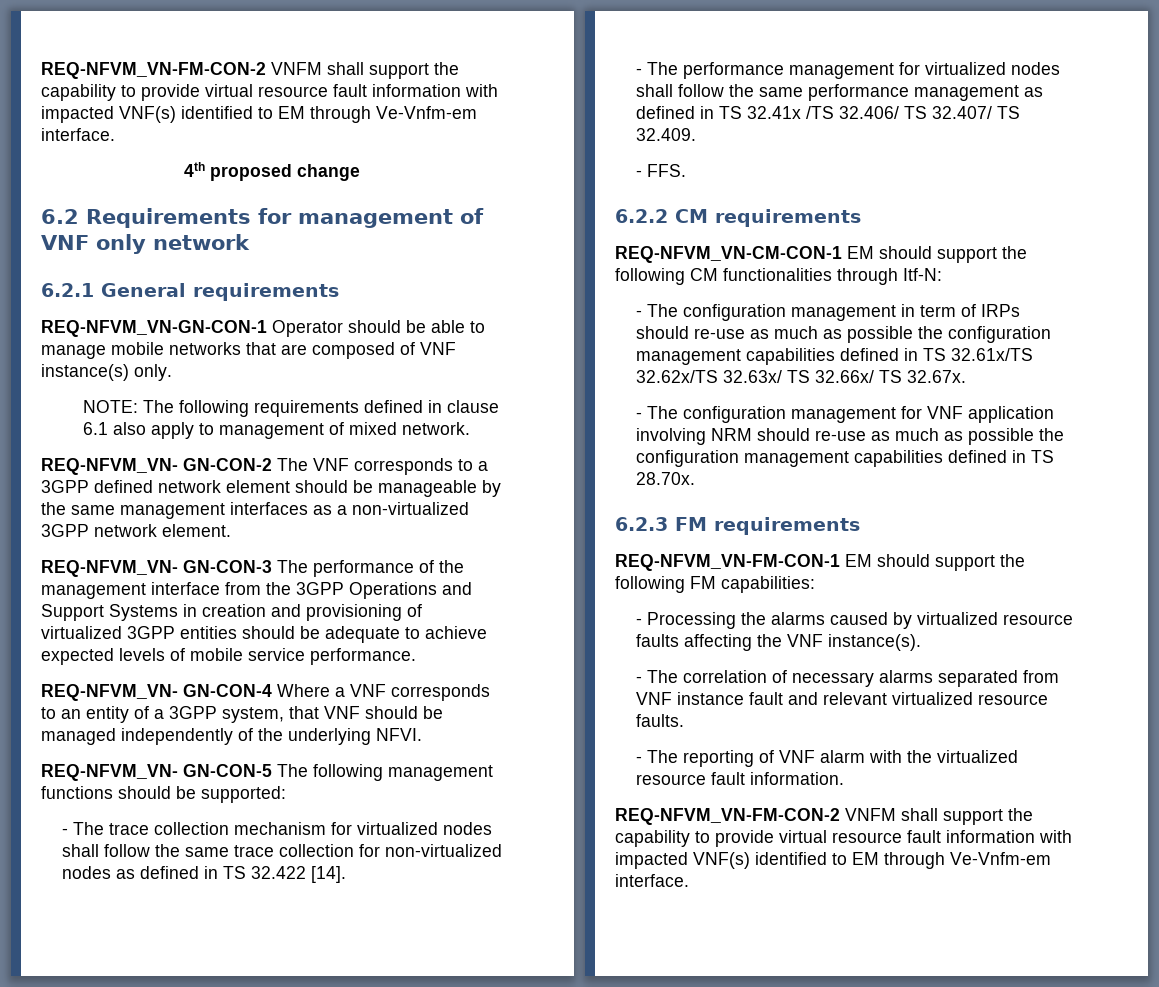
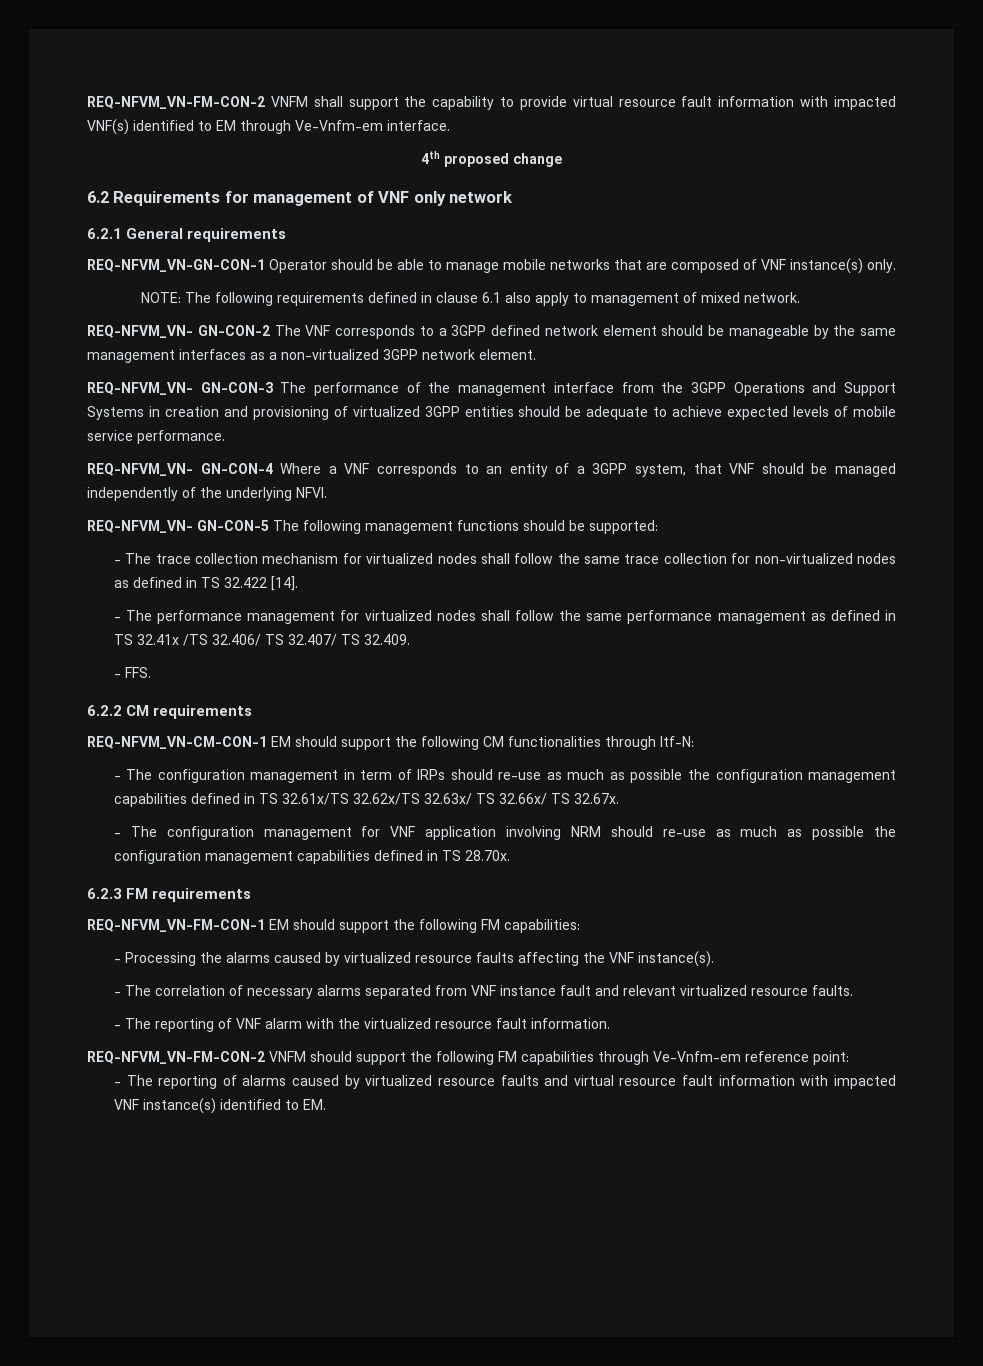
  - The reporting of VNF alarm with the virtualized resource fault information.
- REQ-NFVM_VN-FM-CON-2 VNFM shall support the capability to provide virtual resource fault information with impacted VNF(s) identified to EM through Ve-Vnfm-em interface.
+ REQ-NFVM_VN-FM-CON-2 VNFM should support the following FM capabilities through Ve-Vnfm-em reference point:
+ - The reporting of alarms caused by virtualized resource faults and virtual resource fault information with impacted VNF instance(s) identified to EM.

